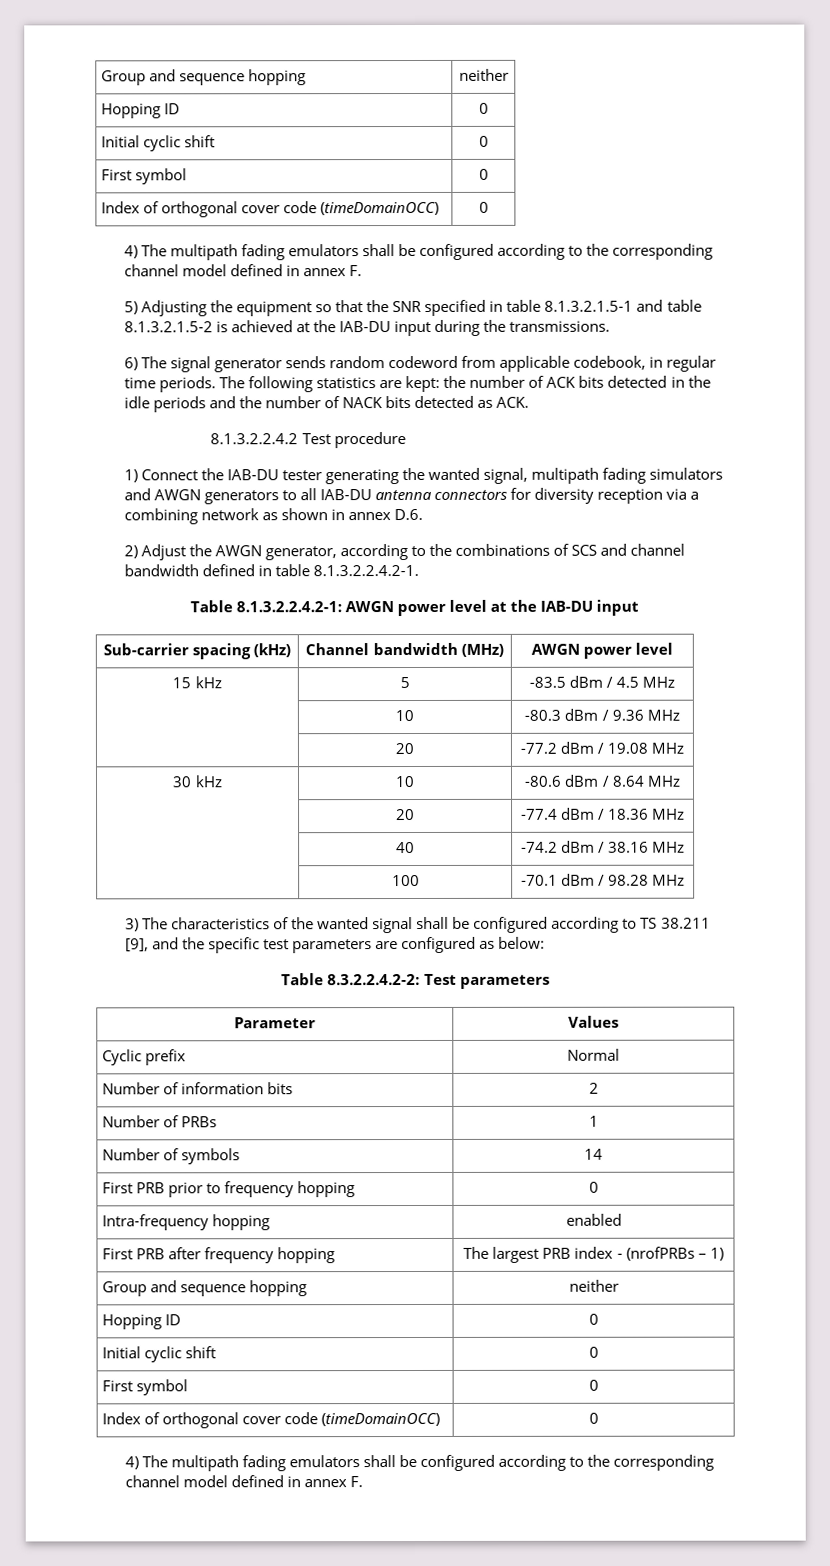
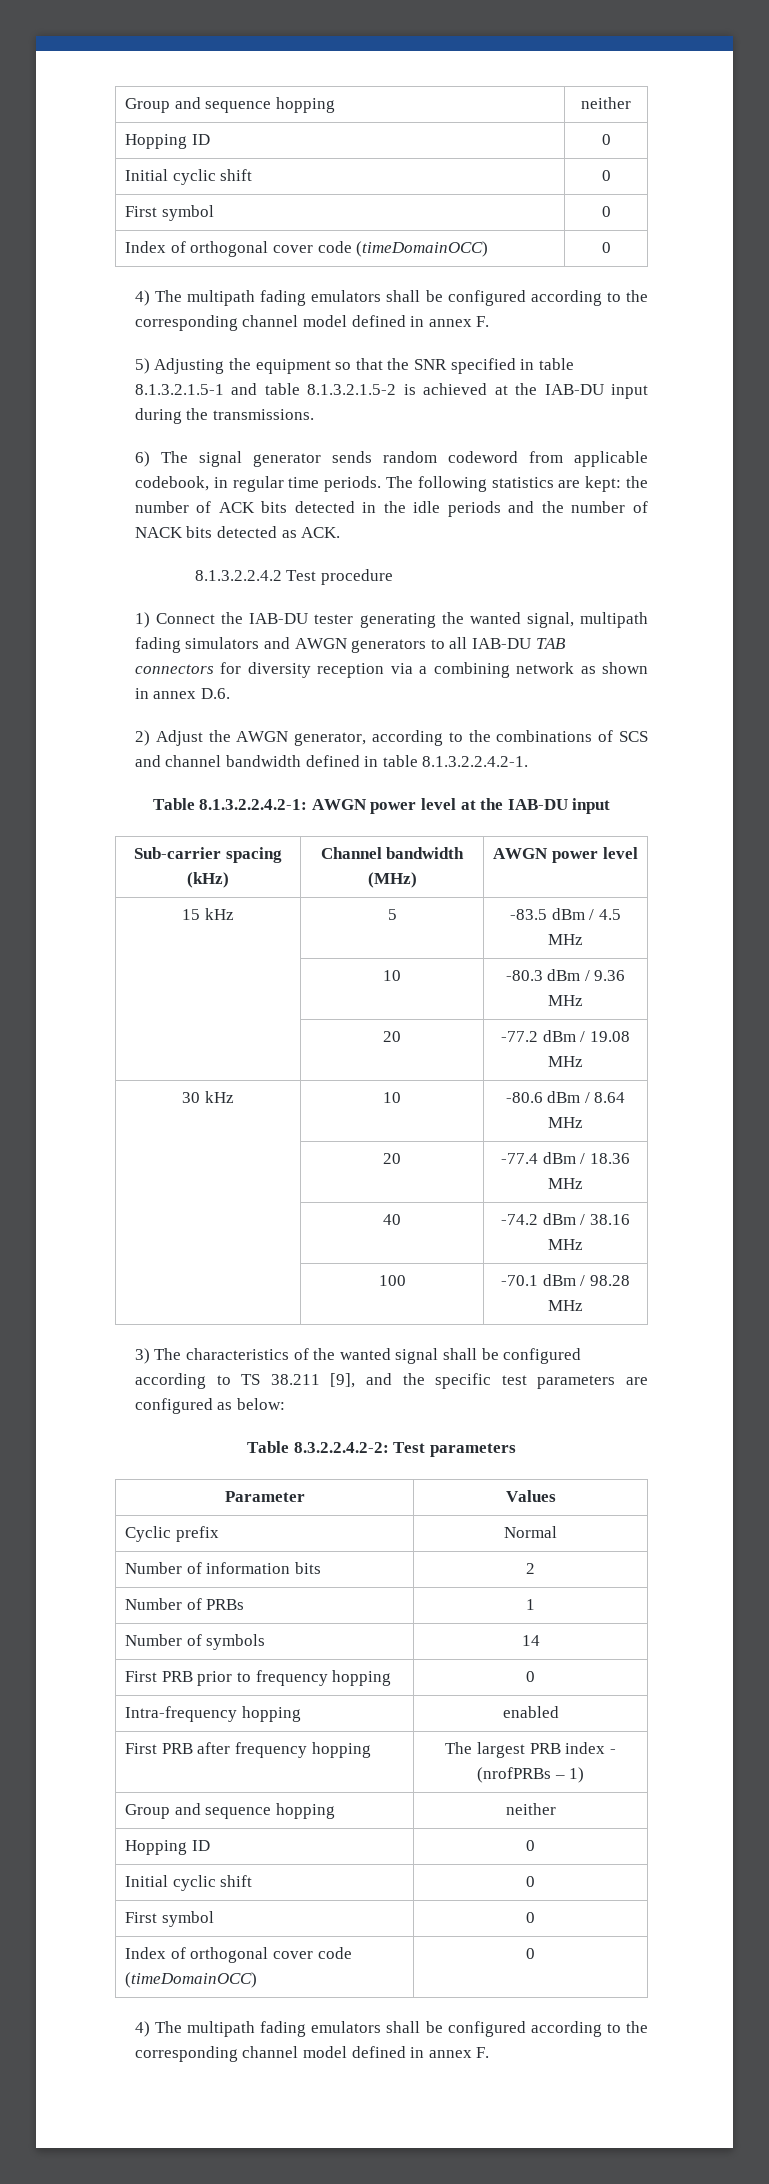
- 1) Connect the IAB-DU tester generating the wanted signal, multipath fading simulators and AWGN generators to all IAB-DU antenna connectors for diversity reception via a combining network as shown in annex D.6.
+ 1) Connect the IAB-DU tester generating the wanted signal, multipath fading simulators and AWGN generators to all IAB-DU TAB connectors for diversity reception via a combining network as shown in annex D.6.

